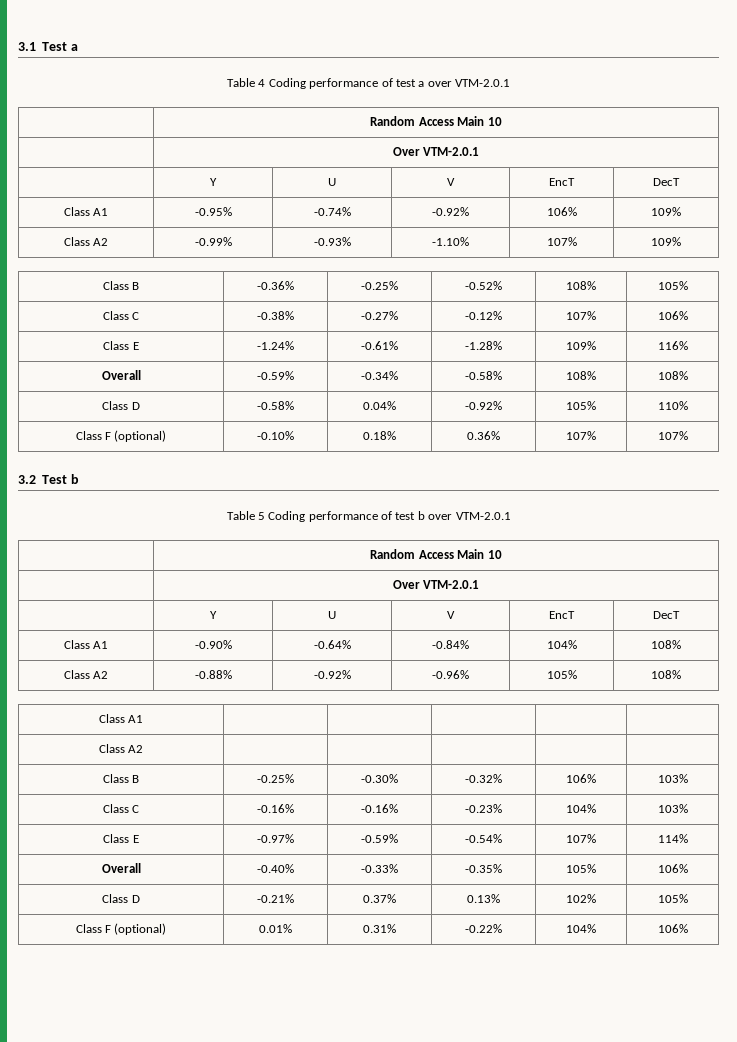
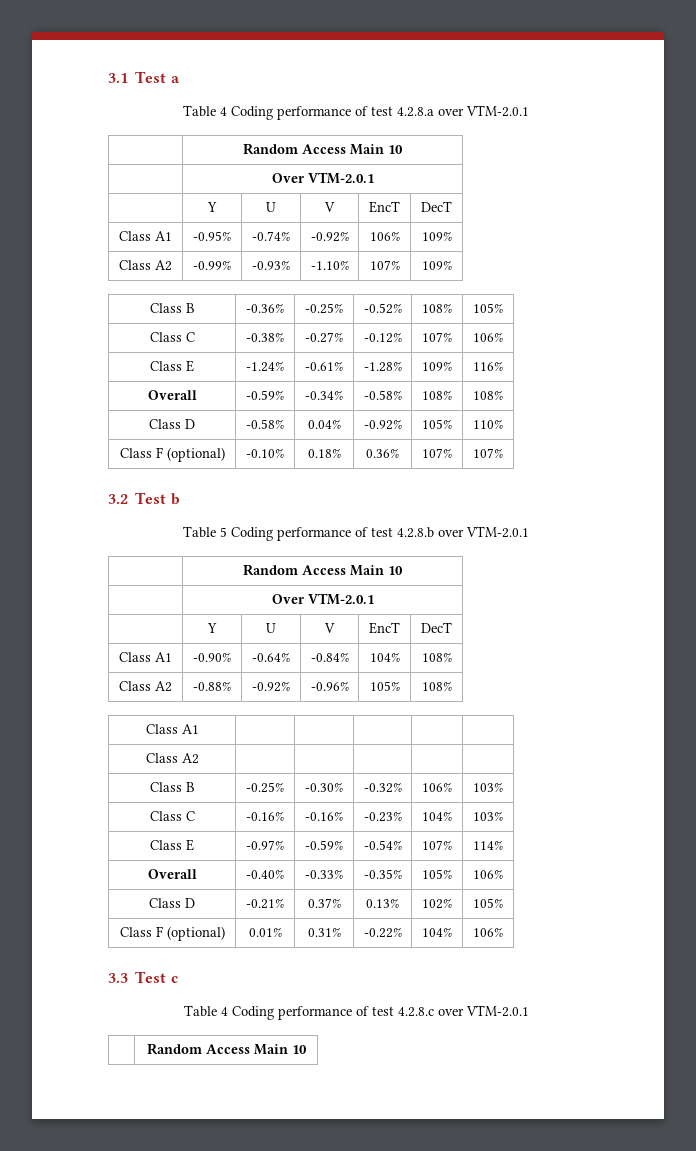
- Table 4 Coding performance of test a over VTM-2.0.1
+ Table 4 Coding performance of test 4.2.8.a over VTM-2.0.1
- Table 5 Coding performance of test b over VTM-2.0.1
+ Table 5 Coding performance of test 4.2.8.b over VTM-2.0.1
+ 3.3 Test c
+ Table 4 Coding performance of test 4.2.8.c over VTM-2.0.1
+ | Random Access Main 10

